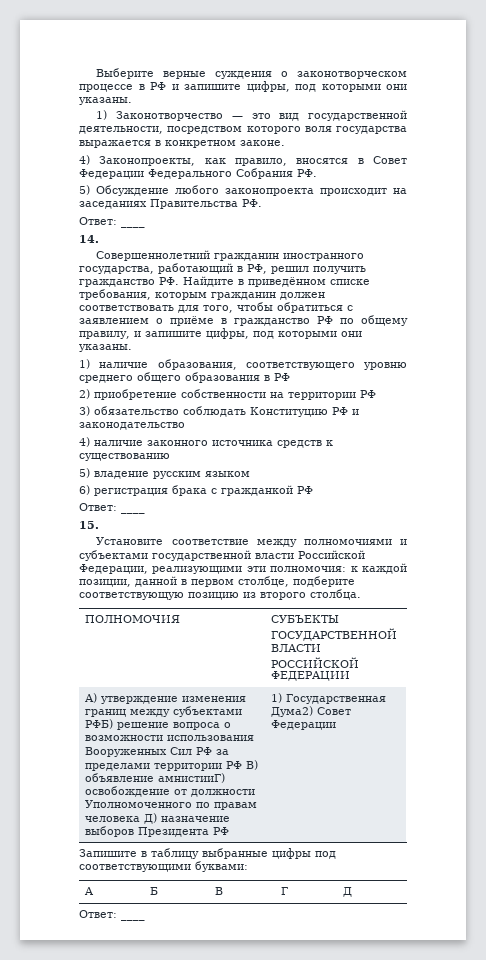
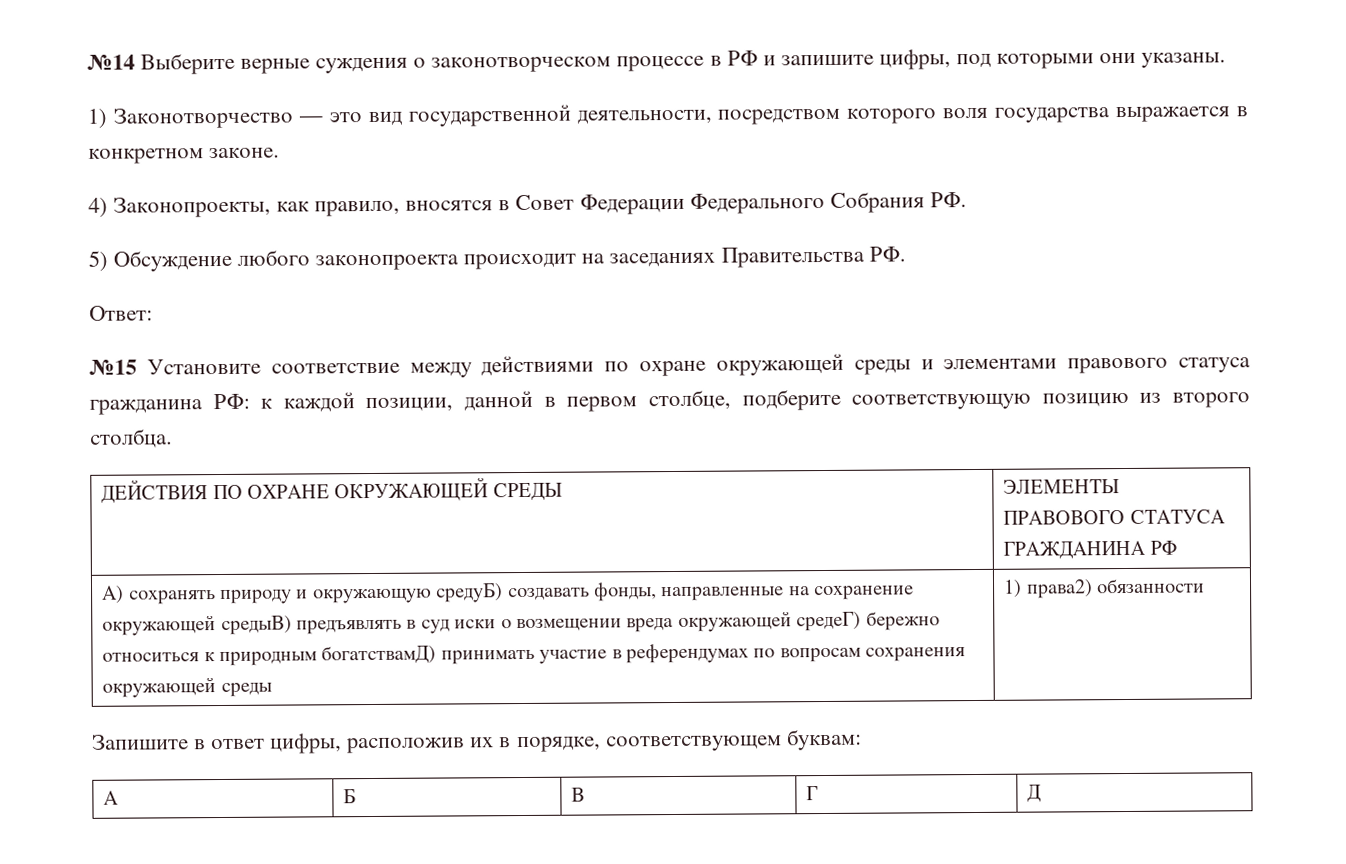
- Выберите верные суждения о законотворческом процессе в РФ и запишите цифры, под которыми они указаны.
+ №14 Выберите верные суждения о законотворческом процессе в РФ и запишите цифры, под которыми они указаны.
  5) Обсуждение любого законопроекта происходит на заседаниях Правительства РФ.
- Ответ: ____
- 14.
- Совершеннолетний гражданин иностранного государства, работающий в РФ, решил получить гражданство РФ. Найдите в приведённом списке требования, которым гражданин должен соответствовать для того, чтобы обратиться с заявлением о приёме в гражданство РФ по общему правилу, и запишите цифры, под которыми они указаны.
- 1) наличие образования, соответствующего уровню среднего общего образования в РФ
- 2) приобретение собственности на территории РФ
- 3) обязательство соблюдать Конституцию РФ и законодательство
- 4) наличие законного источника средств к существованию
- 5) владение русским языком
- 6) регистрация брака с гражданкой РФ
- Ответ: ____
- 15.
- Установите соответствие между полномочиями и субъектами государственной власти Российской Федерации, реализующими эти полномочия: к каждой позиции, данной в первом столбце, подберите соответствующую позицию из второго столбца.
+ Ответ:
+ №15 Установите соответствие между действиями по охране окружающей среды и элементами правового статуса гражданина РФ: к каждой позиции, данной в первом столбце, подберите соответствующую позицию из второго столбца.
- ПОЛНОМОЧИЯ | СУБЪЕКТЫ ГОСУДАРСТВЕННОЙ ВЛАСТИ РОССИЙСКОЙ ФЕДЕРАЦИИ
- А) утверждение изменения границ между субъектами РФБ) решение вопроса о возможности использования Вооруженных Сил РФ за пределами территории РФ В) объявление амнистииГ) освобождение от должности Уполномоченного по правам человека Д) назначение выборов Президента РФ | 1) Государственная Дума2) Совет Федерации
- Запишите в таблицу выбранные цифры под соответствующими буквами:
+ ДЕЙСТВИЯ ПО ОХРАНЕ ОКРУЖАЮЩЕЙ СРЕДЫ | ЭЛЕМЕНТЫ ПРАВОВОГО СТАТУСА ГРАЖДАНИНА РФ
+ А) сохранять природу и окружающую средуБ) создавать фонды, направленные на сохранение окружающей средыВ) предъявлять в суд иски о возмещении вреда окружающей средеГ) бережно относиться к природным богатствамД) принимать участие в референдумах по вопросам сохранения окружающей среды | 1) права2) обязанности
+ Запишите в ответ цифры, расположив их в порядке, соответствующем буквам:
  A | Б | В | Г | Д
- Ответ: ____

